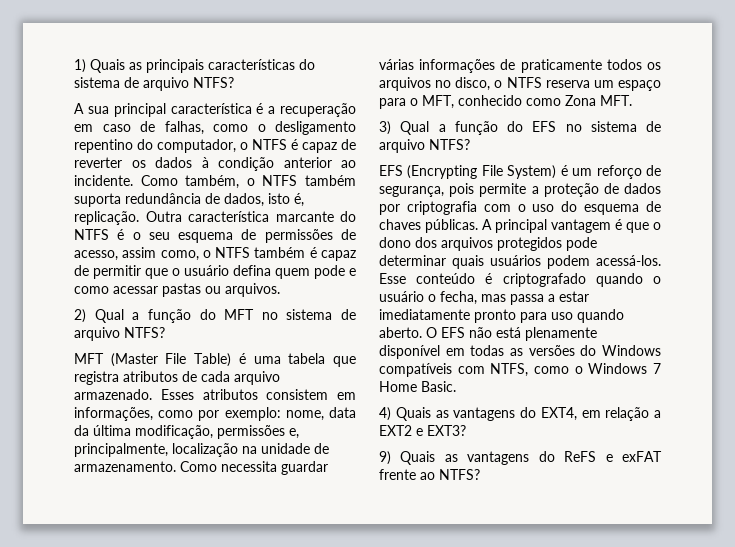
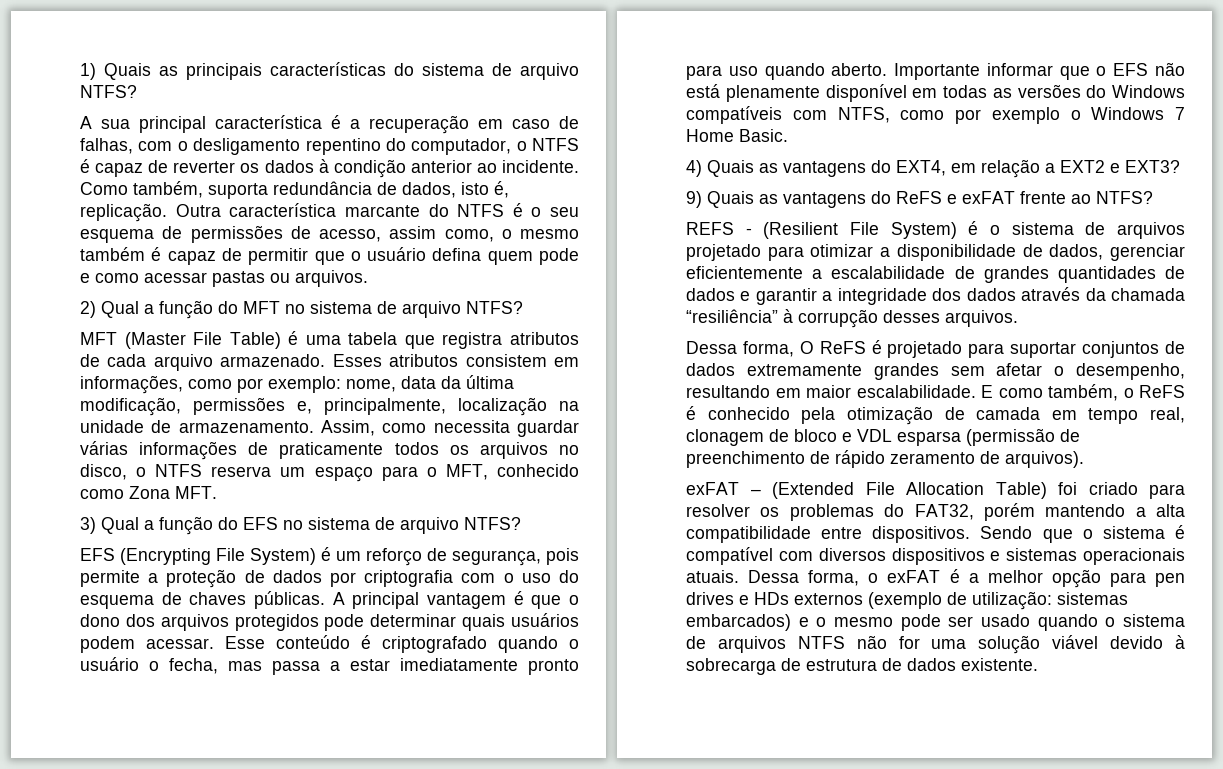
- A sua principal característica é a recuperação em caso de falhas, como o desligamento repentino do computador, o NTFS é capaz de reverter os dados à condição anterior ao incidente.
+ A sua principal característica é a recuperação em caso de falhas, com o desligamento repentino do computador, o NTFS é capaz de reverter os dados à condição anterior ao incidente.
- Como também, o NTFS também suporta redundância de dados, isto é, replicação.
+ Como também, suporta redundância de dados, isto é, replicação.
- Outra característica marcante do NTFS é o seu esquema de permissões de acesso, assim como, o NTFS também é capaz de permitir que o usuário defina quem pode e como acessar pastas ou arquivos.
+ Outra característica marcante do NTFS é o seu esquema de permissões de acesso, assim como, o mesmo também é capaz de permitir que o usuário defina quem pode e como acessar pastas ou arquivos.
- Como necessita guardar várias informações de praticamente todos os arquivos no disco, o NTFS reserva um espaço para o MFT, conhecido como Zona MFT.
+ Assim, como necessita guardar várias informações de praticamente todos os arquivos no disco, o NTFS reserva um espaço para o MFT, conhecido como Zona MFT.
- A principal vantagem é que o dono dos arquivos protegidos pode determinar quais usuários podem acessá-los.
+ A principal vantagem é que o dono dos arquivos protegidos pode determinar quais usuários podem acessar.
- O EFS não está plenamente disponível em todas as versões do Windows compatíveis com NTFS, como o Windows 7 Home Basic.
+ Importante informar que o EFS não está plenamente disponível em todas as versões do Windows compatíveis com NTFS, como por exemplo o Windows 7 Home Basic.
+ REFS - (Resilient File System) é o sistema de arquivos projetado para otimizar a disponibilidade de dados, gerenciar eficientemente a escalabilidade de grandes quantidades de dados e garantir a integridade dos dados através da chamada “resiliência” à corrupção desses arquivos.
+ Dessa forma, O ReFS é projetado para suportar conjuntos de dados extremamente grandes sem afetar o desempenho, resultando em maior escalabilidade. E como também, o ReFS é conhecido pela otimização de camada em tempo real, clonagem de bloco e VDL esparsa (permissão de preenchimento de rápido zeramento de arquivos).
+ exFAT – (Extended File Allocation Table) foi criado para resolver os problemas do FAT32, porém mantendo a alta compatibilidade entre dispositivos. Sendo que o sistema é compatível com diversos dispositivos e sistemas operacionais atuais. Dessa forma, o exFAT é a melhor opção para pen drives e HDs externos (exemplo de utilização: sistemas embarcados) e o mesmo pode ser usado quando o sistema de arquivos NTFS não for uma solução viável devido à sobrecarga de estrutura de dados existente.

